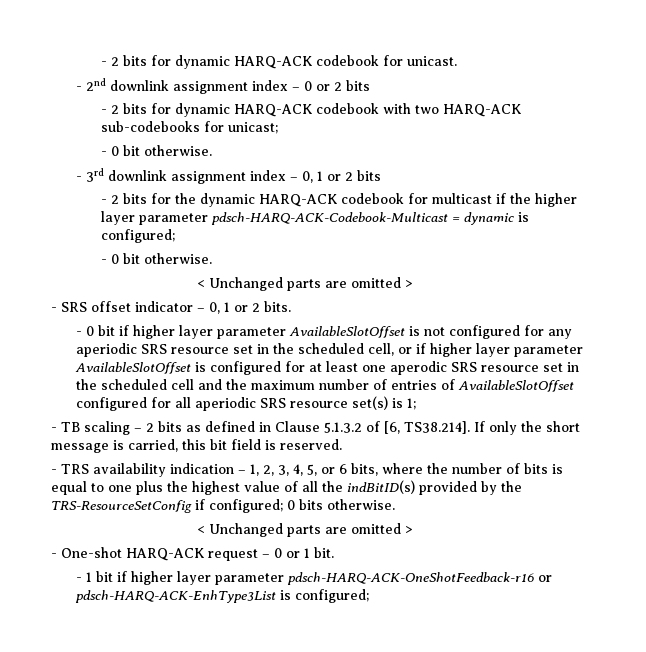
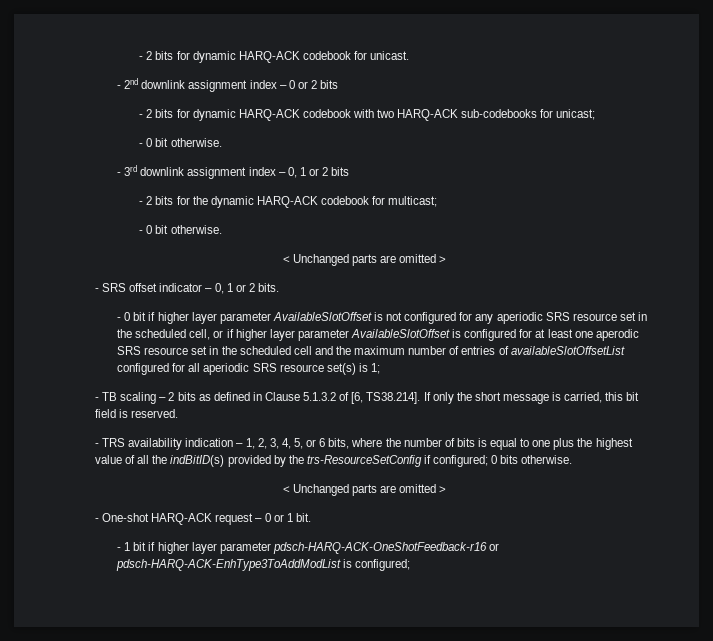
- - 2 bits for the dynamic HARQ-ACK codebook for multicast if the higher layer parameter pdsch-HARQ-ACK-Codebook-Multicast = dynamic is configured;
+ - 2 bits for the dynamic HARQ-ACK codebook for multicast;
- - 0 bit if higher layer parameter AvailableSlotOffset is not configured for any aperiodic SRS resource set in the scheduled cell, or if higher layer parameter AvailableSlotOffset is configured for at least one aperodic SRS resource set in the scheduled cell and the maximum number of entries of AvailableSlotOffset configured for all aperiodic SRS resource set(s) is 1;
+ - 0 bit if higher layer parameter AvailableSlotOffset is not configured for any aperiodic SRS resource set in the scheduled cell, or if higher layer parameter AvailableSlotOffset is configured for at least one aperodic SRS resource set in the scheduled cell and the maximum number of entries of availableSlotOffsetList configured for all aperiodic SRS resource set(s) is 1;
- - TRS availability indication – 1, 2, 3, 4, 5, or 6 bits, where the number of bits is equal to one plus the highest value of all the indBitID(s) provided by the TRS-ResourceSetConfig if configured; 0 bits otherwise.
+ - TRS availability indication – 1, 2, 3, 4, 5, or 6 bits, where the number of bits is equal to one plus the highest value of all the indBitID(s) provided by the trs-ResourceSetConfig if configured; 0 bits otherwise.
- - 1 bit if higher layer parameter pdsch-HARQ-ACK-OneShotFeedback-r16 or pdsch-HARQ-ACK-EnhType3List is configured;
+ - 1 bit if higher layer parameter pdsch-HARQ-ACK-OneShotFeedback-r16 or pdsch-HARQ-ACK-EnhType3ToAddModList is configured;

